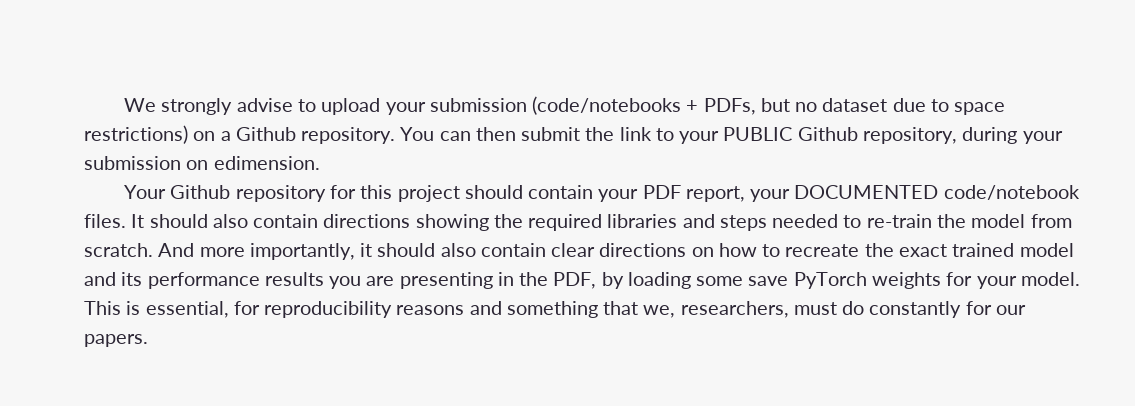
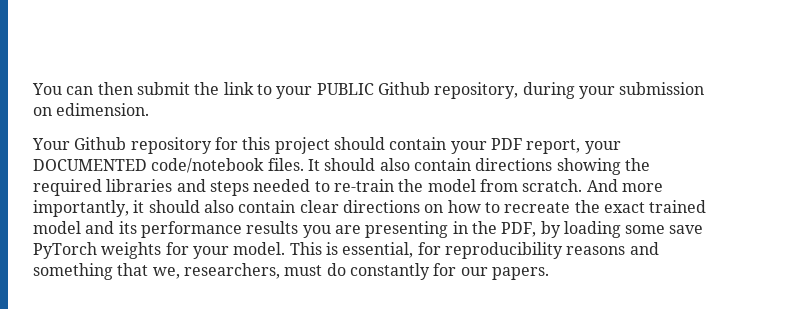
- We strongly advise to upload your submission (code/notebooks + PDFs, but no dataset due to space restrictions) on a Github repository.

